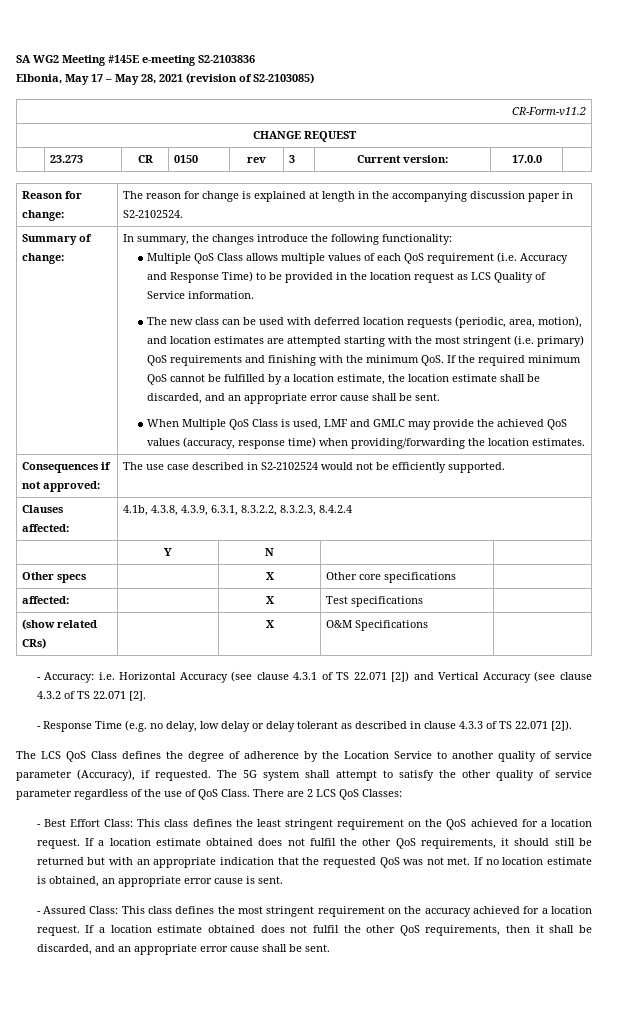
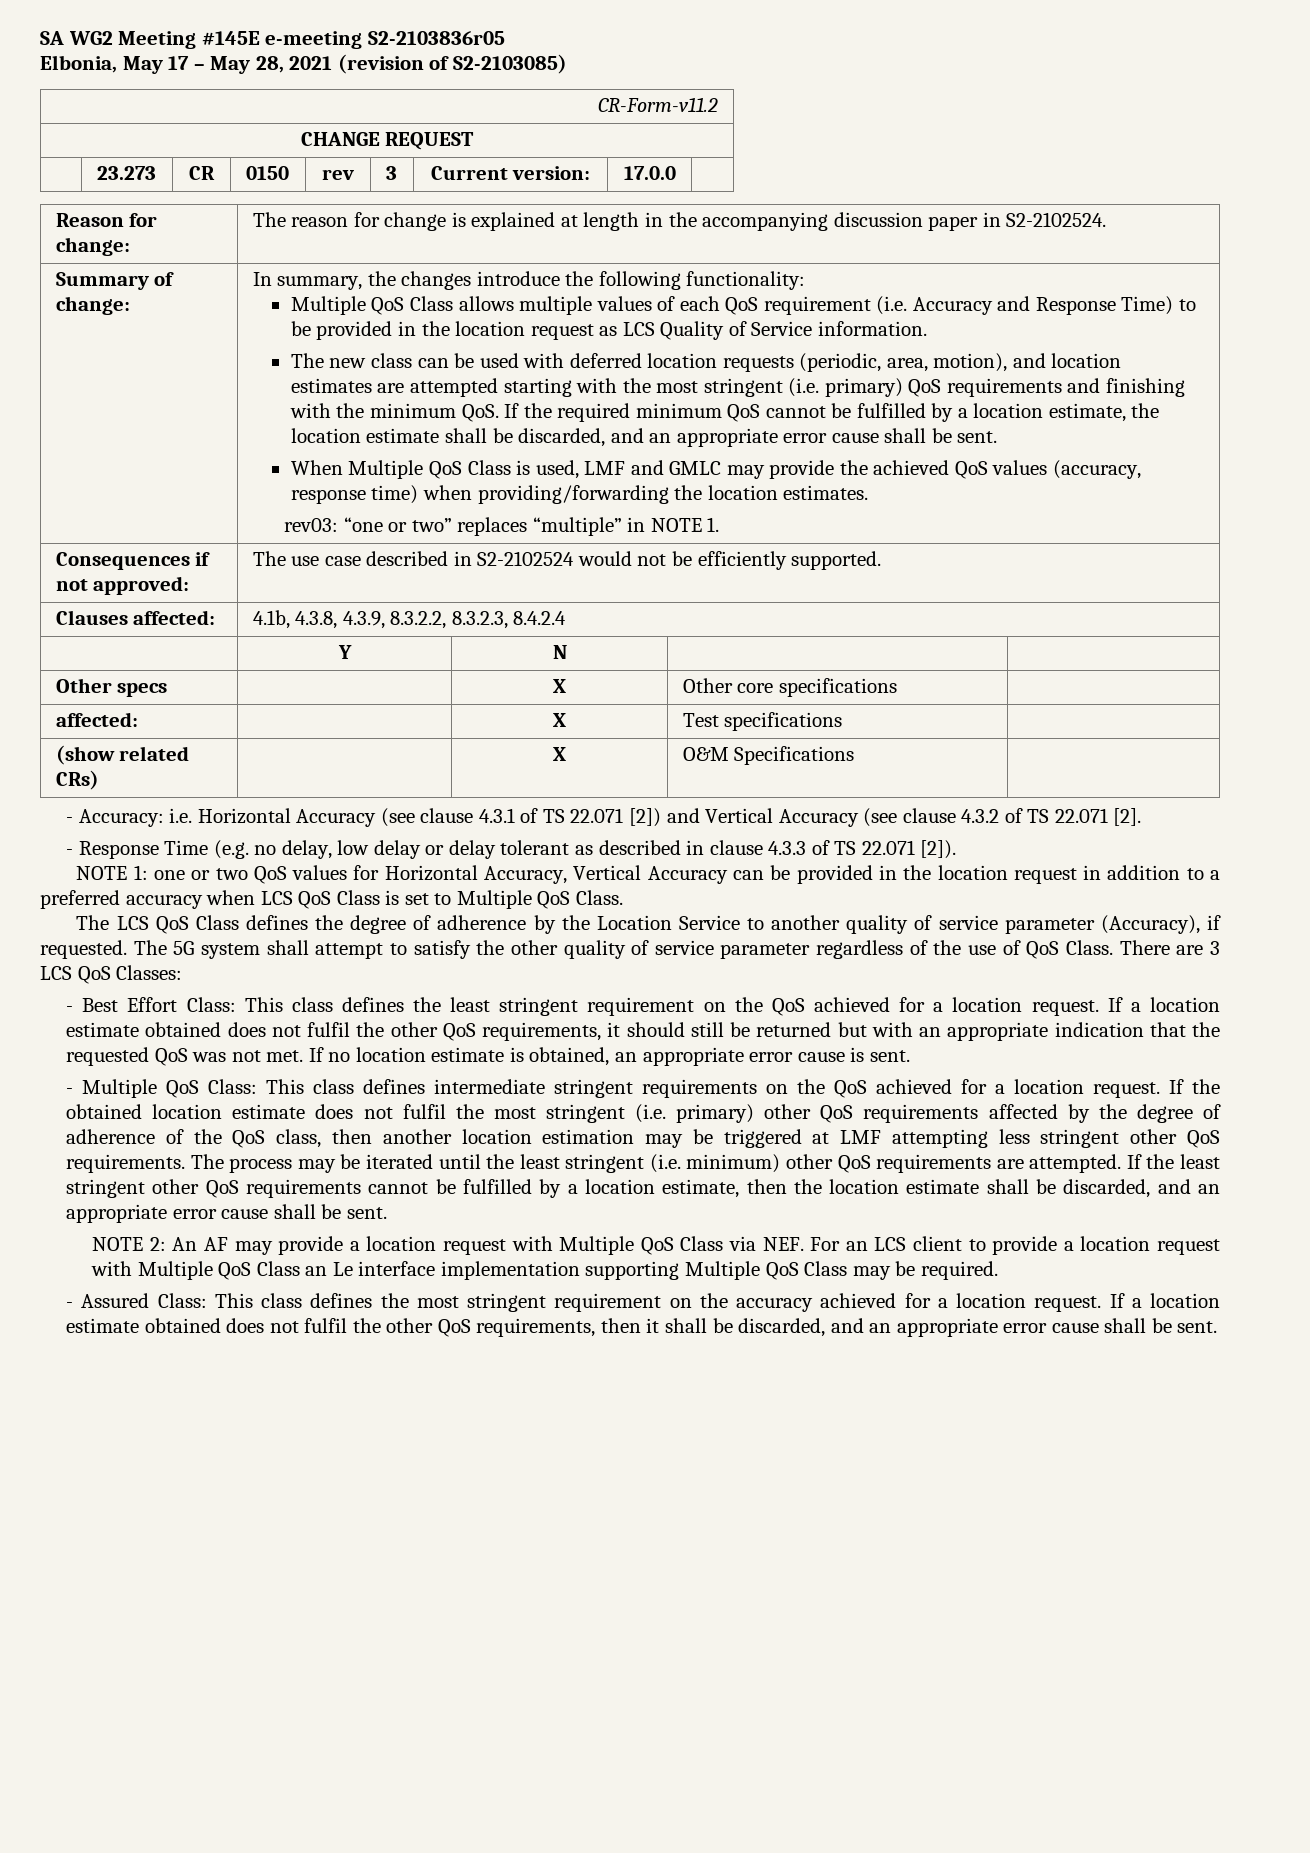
- SA WG2 Meeting #145E e-meeting S2-2103836
+ SA WG2 Meeting #145E e-meeting S2-2103836r05
+ rev03: “one or two” replaces “multiple” in NOTE 1.
- Clauses affected: | 4.1b, 4.3.8, 4.3.9, 6.3.1, 8.3.2.2, 8.3.2.3, 8.4.2.4
+ Clauses affected: | 4.1b, 4.3.8, 4.3.9, 8.3.2.2, 8.3.2.3, 8.4.2.4
+ NOTE 1: one or two QoS values for Horizontal Accuracy, Vertical Accuracy can be provided in the location request in addition to a preferred accuracy when LCS QoS Class is set to Multiple QoS Class.
- There are 2 LCS QoS Classes:
+ There are 3 LCS QoS Classes:
+ - Multiple QoS Class: This class defines intermediate stringent requirements on the QoS achieved for a location request. If the obtained location estimate does not fulfil the most stringent (i.e. primary) other QoS requirements affected by the degree of adherence of the QoS class, then another location estimation may be triggered at LMF attempting less stringent other QoS requirements. The process may be iterated until the least stringent (i.e. minimum) other QoS requirements are attempted. If the least stringent other QoS requirements cannot be fulfilled by a location estimate, then the location estimate shall be discarded, and an appropriate error cause shall be sent.
+ NOTE 2: An AF may provide a location request with Multiple QoS Class via NEF. For an LCS client to provide a location request with Multiple QoS Class an Le interface implementation supporting Multiple QoS Class may be required.

